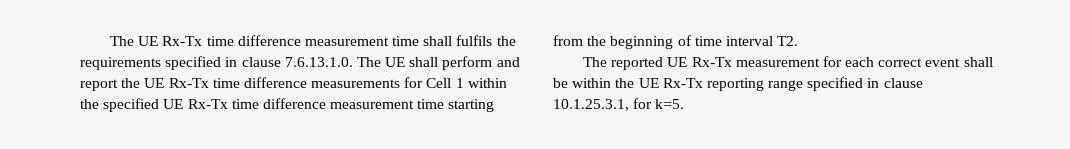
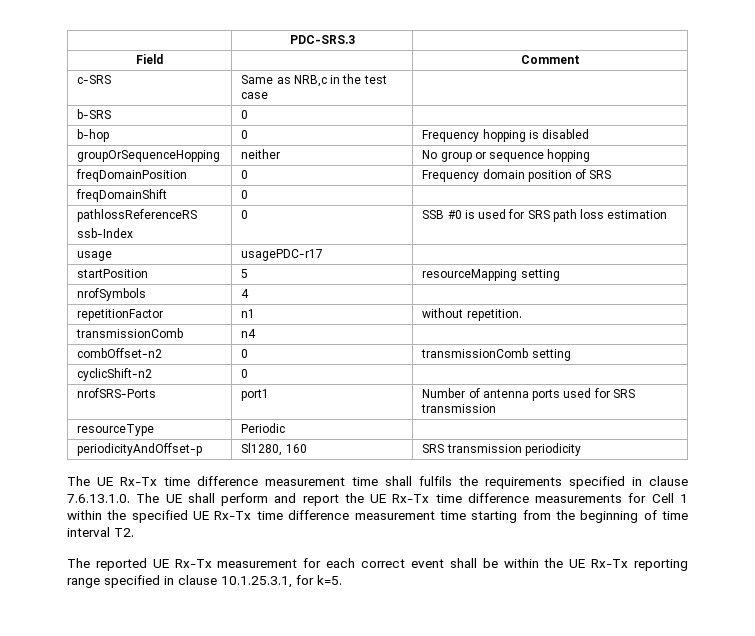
+ | PDC-SRS.3 |
+ Field | | Comment
+ c-SRS | Same as NRB,c in the test case |
+ b-SRS | 0 |
+ b-hop | 0 | Frequency hopping is disabled
+ groupOrSequenceHopping | neither | No group or sequence hopping
+ freqDomainPosition | 0 | Frequency domain position of SRS
+ freqDomainShift | 0 |
+ pathlossReferenceRS
+ ssb-Index | 0 | SSB #0 is used for SRS path loss estimation
+ usage | usagePDC-r17 |
+ startPosition | 5 | resourceMapping setting
+ nrofSymbols | 4 |
+ repetitionFactor | n1 | without repetition.
+ transmissionComb | n4 |
+ combOffset-n2 | 0 | transmissionComb setting
+ cyclicShift-n2 | 0 |
+ nrofSRS-Ports | port1 | Number of antenna ports used for SRS transmission
+ resourceType | Periodic |
+ periodicityAndOffset-p | Sl1280, 160 | SRS transmission periodicity

